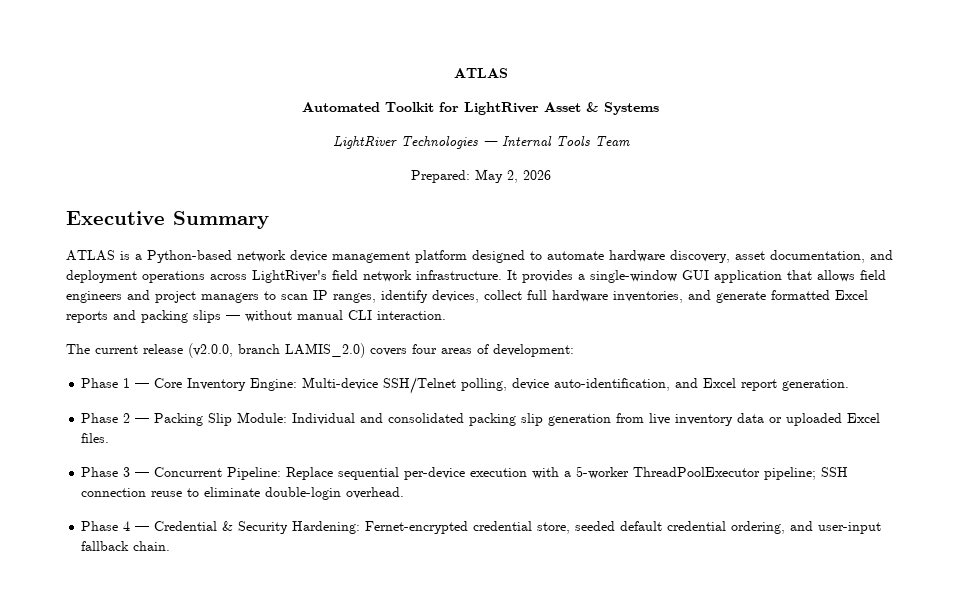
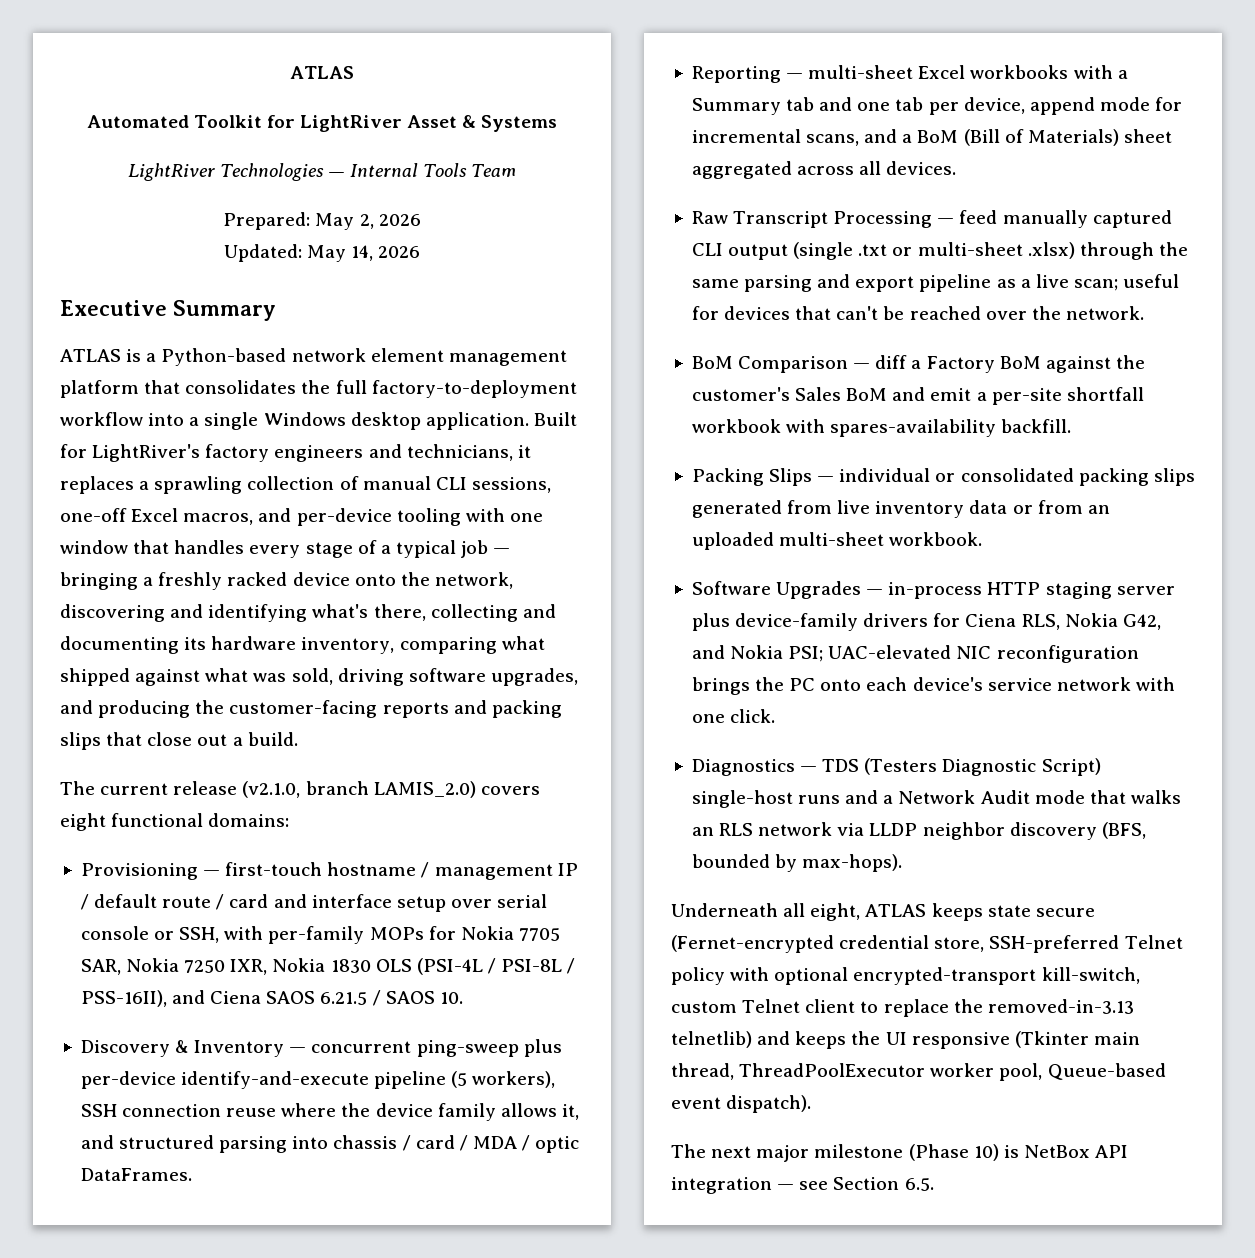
+ Updated: May 14, 2026
- ATLAS is a Python-based network device management platform designed to automate hardware discovery, asset documentation, and deployment operations across LightRiver's field network infrastructure. It provides a single-window GUI application that allows field engineers and project managers to scan IP ranges, identify devices, collect full hardware inventories, and generate formatted Excel reports and packing slips — without manual CLI interaction.
+ ATLAS is a Python-based network element management platform that consolidates the full factory-to-deployment workflow into a single Windows desktop application. Built for LightRiver's factory engineers and technicians, it replaces a sprawling collection of manual CLI sessions, one-off Excel macros, and per-device tooling with one window that handles every stage of a typical job — bringing a freshly racked device onto the network, discovering and identifying what's there, collecting and documenting its hardware inventory, comparing what shipped against what was sold, driving software upgrades, and producing the customer-facing reports and packing slips that close out a build.
- The current release (v2.0.0, branch LAMIS_2.0) covers four areas of development:
- Phase 1 — Core Inventory Engine: Multi-device SSH/Telnet polling, device auto-identification, and Excel report generation.
- Phase 2 — Packing Slip Module: Individual and consolidated packing slip generation from live inventory data or uploaded Excel files.
- Phase 3 — Concurrent Pipeline: Replace sequential per-device execution with a 5-worker ThreadPoolExecutor pipeline; SSH connection reuse to eliminate double-login overhead.
- Phase 4 — Credential & Security Hardening: Fernet-encrypted credential store, seeded default credential ordering, and user-input fallback chain.
+ The current release (v2.1.0, branch LAMIS_2.0) covers eight functional domains:
+ Provisioning — first-touch hostname / management IP / default route / card and interface setup over serial console or SSH, with per-family MOPs for Nokia 7705 SAR, Nokia 7250 IXR, Nokia 1830 OLS (PSI-4L / PSI-8L / PSS-16II), and Ciena SAOS 6.21.5 / SAOS 10.
+ Discovery & Inventory — concurrent ping-sweep plus per-device identify-and-execute pipeline (5 workers), SSH connection reuse where the device family allows it, and structured parsing into chassis / card / MDA / optic DataFrames.
+ Reporting — multi-sheet Excel workbooks with a Summary tab and one tab per device, append mode for incremental scans, and a BoM (Bill of Materials) sheet aggregated across all devices.
+ Raw Transcript Processing — feed manually captured CLI output (single .txt or multi-sheet .xlsx) through the same parsing and export pipeline as a live scan; useful for devices that can't be reached over the network.
+ BoM Comparison — diff a Factory BoM against the customer's Sales BoM and emit a per-site shortfall workbook with spares-availability backfill.
+ Packing Slips — individual or consolidated packing slips generated from live inventory data or from an uploaded multi-sheet workbook.
+ Software Upgrades — in-process HTTP staging server plus device-family drivers for Ciena RLS, Nokia G42, and Nokia PSI; UAC-elevated NIC reconfiguration brings the PC onto each device's service network with one click.
+ Diagnostics — TDS (Testers Diagnostic Script) single-host runs and a Network Audit mode that walks an RLS network via LLDP neighbor discovery (BFS, bounded by max-hops).
+ Underneath all eight, ATLAS keeps state secure (Fernet-encrypted credential store, SSH-preferred Telnet policy with optional encrypted-transport kill-switch, custom Telnet client to replace the removed-in-3.13 telnetlib) and keeps the UI responsive (Tkinter main thread, ThreadPoolExecutor worker pool, Queue-based event dispatch).
+ The next major milestone (Phase 10) is NetBox API integration — see Section 6.5.

